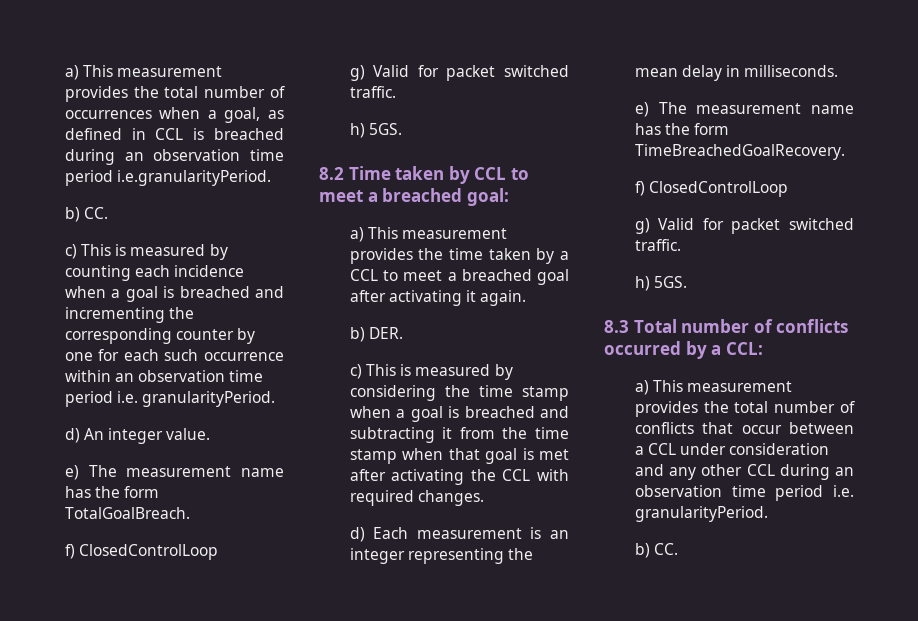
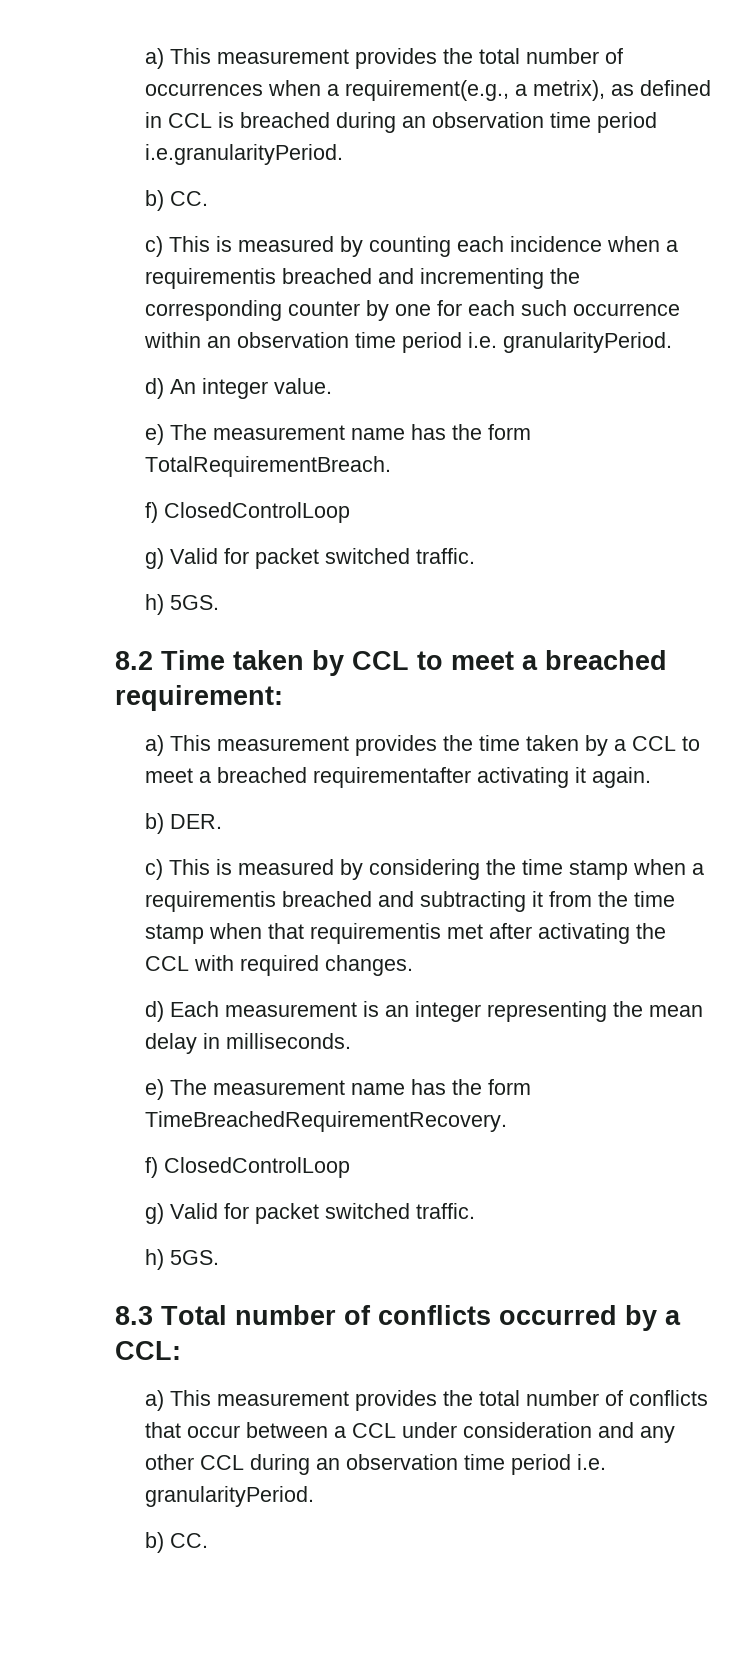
- a) This measurement provides the total number of occurrences when a goal, as defined in CCL is breached during an observation time period i.e.granularityPeriod.
+ a) This measurement provides the total number of occurrences when a requirement(e.g., a metrix), as defined in CCL is breached during an observation time period i.e.granularityPeriod.
- c) This is measured by counting each incidence when a goal is breached and incrementing the corresponding counter by one for each such occurrence within an observation time period i.e. granularityPeriod.
+ c) This is measured by counting each incidence when a requirementis breached and incrementing the corresponding counter by one for each such occurrence within an observation time period i.e. granularityPeriod.
- e) The measurement name has the form TotalGoalBreach.
+ e) The measurement name has the form TotalRequirementBreach.
- 8.2 Time taken by CCL to meet a breached goal:
+ 8.2 Time taken by CCL to meet a breached requirement:
- a) This measurement provides the time taken by a CCL to meet a breached goal after activating it again.
+ a) This measurement provides the time taken by a CCL to meet a breached requirementafter activating it again.
- c) This is measured by considering the time stamp when a goal is breached and subtracting it from the time stamp when that goal is met after activating the CCL with required changes.
+ c) This is measured by considering the time stamp when a requirementis breached and subtracting it from the time stamp when that requirementis met after activating the CCL with required changes.
- e) The measurement name has the form TimeBreachedGoalRecovery.
+ e) The measurement name has the form TimeBreachedRequirementRecovery.

